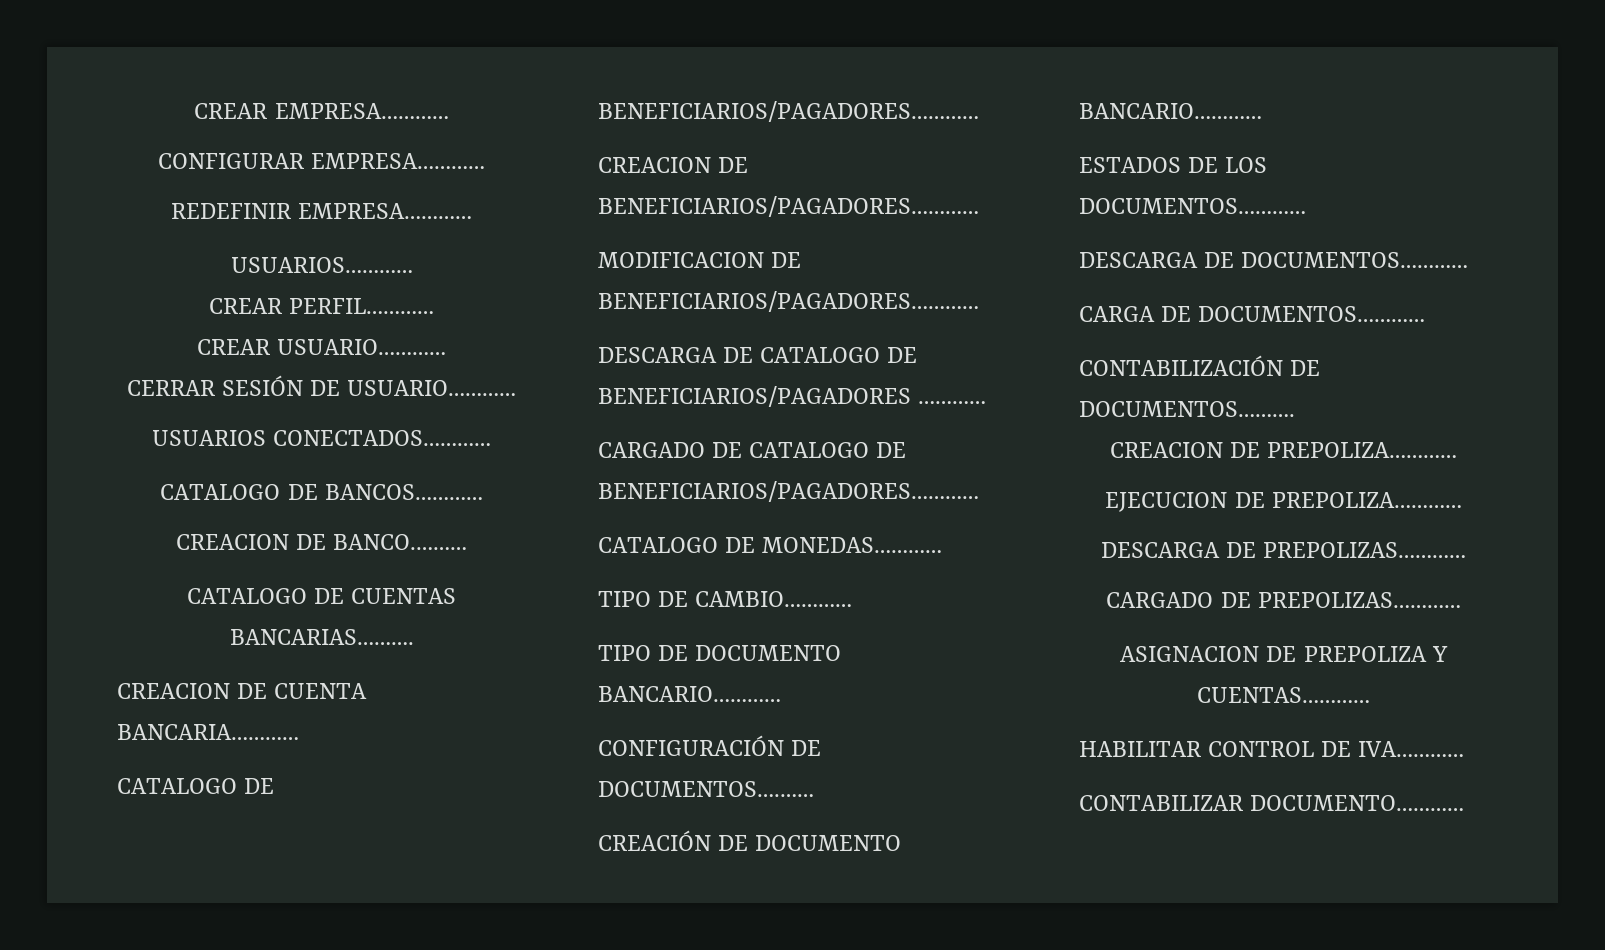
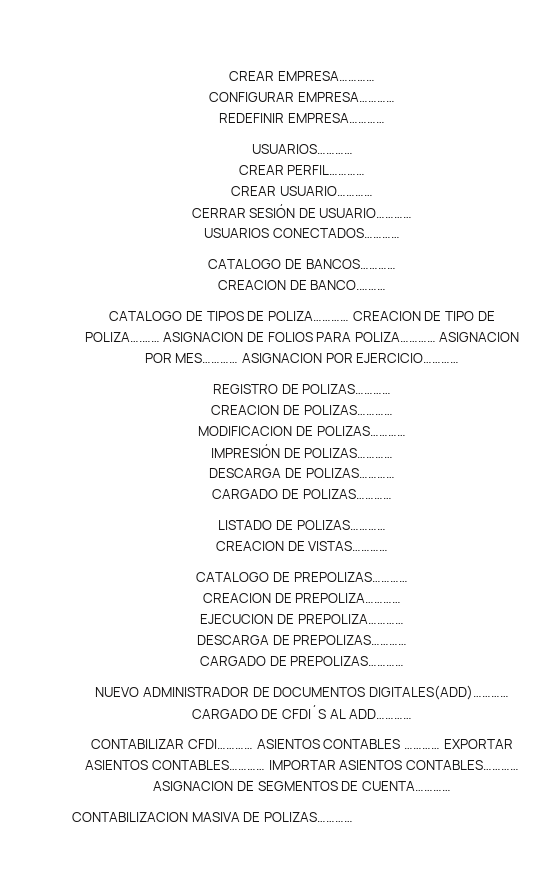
- CATALOGO DE CUENTAS BANCARIAS……….
- CREACION DE CUENTA BANCARIA…………
- CATALOGO DE BENEFICIARIOS/PAGADORES…………
- CREACION DE BENEFICIARIOS/PAGADORES…………
- MODIFICACION DE BENEFICIARIOS/PAGADORES…………
- DESCARGA DE CATALOGO DE BENEFICIARIOS/PAGADORES …………
- CARGADO DE CATALOGO DE BENEFICIARIOS/PAGADORES…………
- CATALOGO DE MONEDAS…………
- TIPO DE CAMBIO…………
- TIPO DE DOCUMENTO BANCARIO…………
- CONFIGURACIÓN DE DOCUMENTOS….……
- CREACIÓN DE DOCUMENTO BANCARIO…………
- ESTADOS DE LOS DOCUMENTOS…………
- DESCARGA DE DOCUMENTOS…………
- CARGA DE DOCUMENTOS…………
- CONTABILIZACIÓN DE DOCUMENTOS……….
+ CATALOGO DE TIPOS DE POLIZA………… CREACION DE TIPO DE POLIZA….…… ASIGNACION DE FOLIOS PARA POLIZA………… ASIGNACION POR MES………… ASIGNACION POR EJERCICIO…………
+ REGISTRO DE POLIZAS…………
+ CREACION DE POLIZAS…………
+ MODIFICACION DE POLIZAS…………
+ IMPRESIÓN DE POLIZAS…………
+ DESCARGA DE POLIZAS…………
+ CARGADO DE POLIZAS…………
+ LISTADO DE POLIZAS…………
+ CREACION DE VISTAS…………
+ CATALOGO DE PREPOLIZAS…………
- ASIGNACION DE PREPOLIZA Y CUENTAS…………
- HABILITAR CONTROL DE IVA…………
- CONTABILIZAR DOCUMENTO…………
+ NUEVO ADMINISTRADOR DE DOCUMENTOS DIGITALES(ADD)………… CARGADO DE CFDI´S AL ADD…………
+ CONTABILIZAR CFDI………… ASIENTOS CONTABLES ………… EXPORTAR ASIENTOS CONTABLES………… IMPORTAR ASIENTOS CONTABLES………… ASIGNACION DE SEGMENTOS DE CUENTA…………
+ CONTABILIZACION MASIVA DE POLIZAS…………

